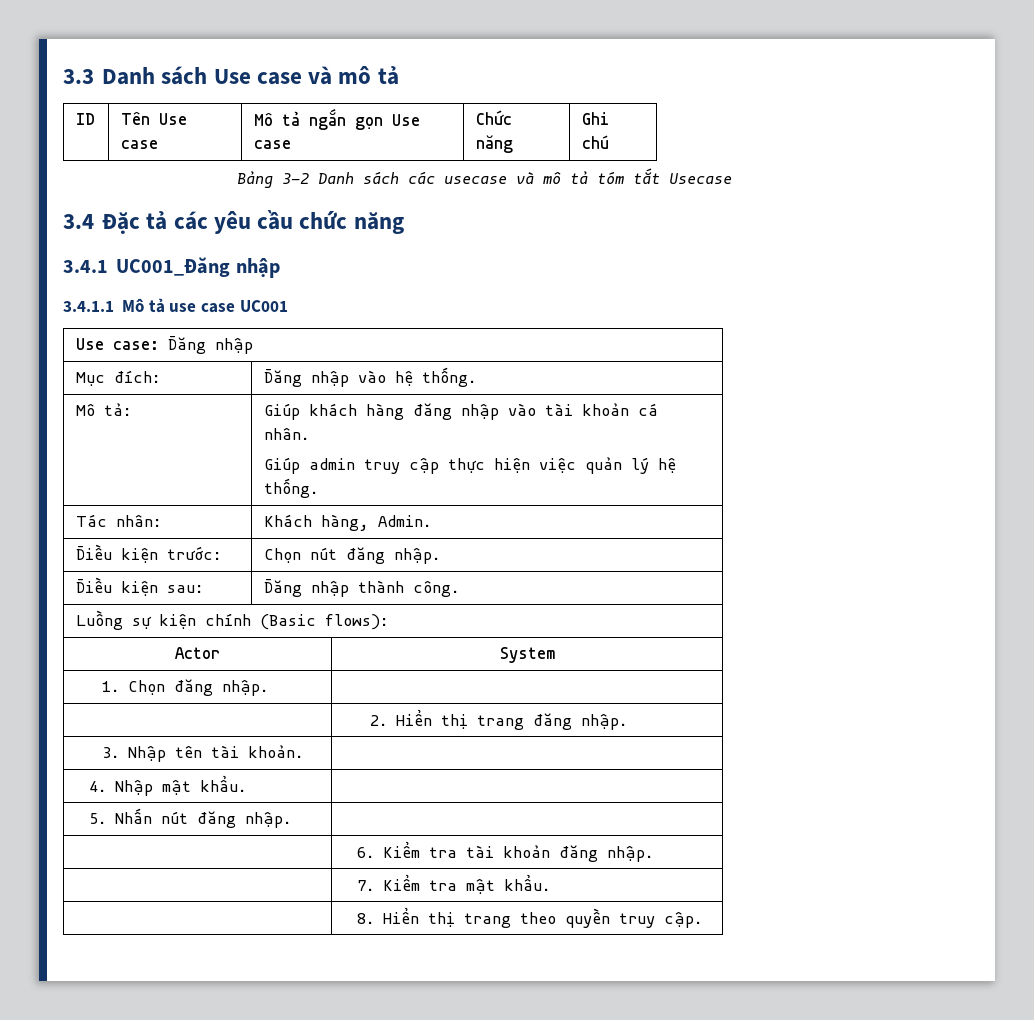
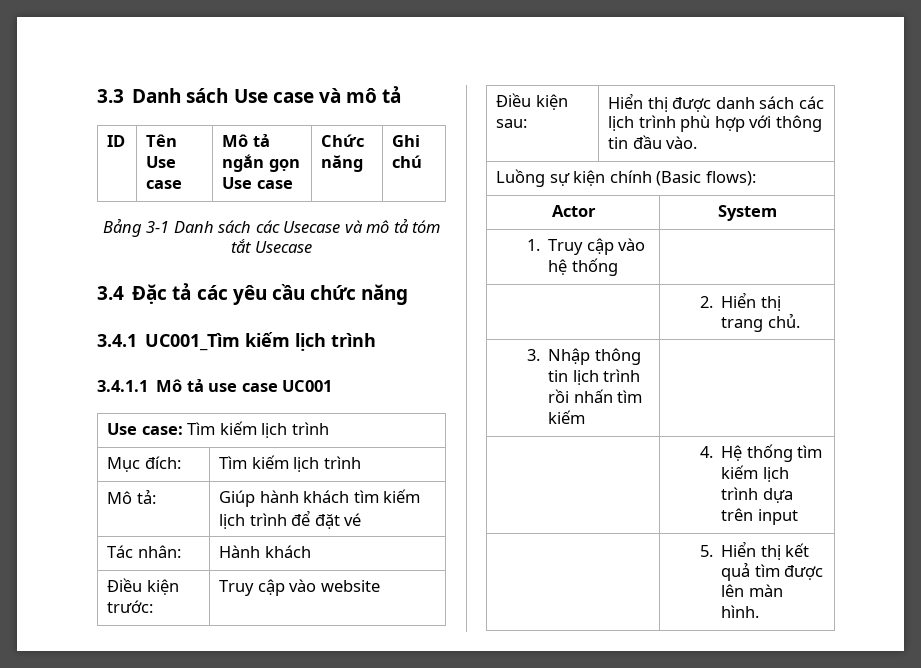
- Bảng 3-2 Danh sách các usecase và mô tả tóm tắt Usecase
+ Bảng 3-1 Danh sách các Usecase và mô tả tóm tắt Usecase
- 3.4.1 UC001_Đăng nhập
+ 3.4.1 UC001_Tìm kiếm lịch trình
- Use case: Đăng nhập
- Mục đích: | Đăng nhập vào hệ thống.
- Mô tả: | Giúp khách hàng đăng nhập vào tài khoản cá nhân.
- Giúp admin truy cập thực hiện việc quản lý hệ thống.
+ Use case: Tìm kiếm lịch trình
+ Mục đích: | Tìm kiếm lịch trình
+ Mô tả: | Giúp hành khách tìm kiếm lịch trình để đặt vé
- Tác nhân: | Khách hàng, Admin.
+ Tác nhân: | Hành khách
- Điều kiện trước: | Chọn nút đăng nhập.
+ Điều kiện trước: | Truy cập vào website
- Điều kiện sau: | Đăng nhập thành công.
+ Điều kiện sau: | Hiển thị được danh sách các lịch trình phù hợp với thông tin đầu vào.
- 1. Chọn đăng nhập. |
+ 1. Truy cập vào hệ thống |
- | 2. Hiển thị trang đăng nhập.
+ | 2. Hiển thị trang chủ.
- 3. Nhập tên tài khoản. |
- 4. Nhập mật khẩu. |
- 5. Nhấn nút đăng nhập. |
- | 6. Kiểm tra tài khoản đăng nhập.
- | 7. Kiểm tra mật khẩu.
- | 8. Hiển thị trang theo quyền truy cập.
+ 3. Nhập thông tin lịch trình rồi nhấn tìm kiếm |
+ | 4. Hệ thống tìm kiếm lịch trình dựa trên input
+ | 5. Hiển thị kết quả tìm được lên màn hình.

